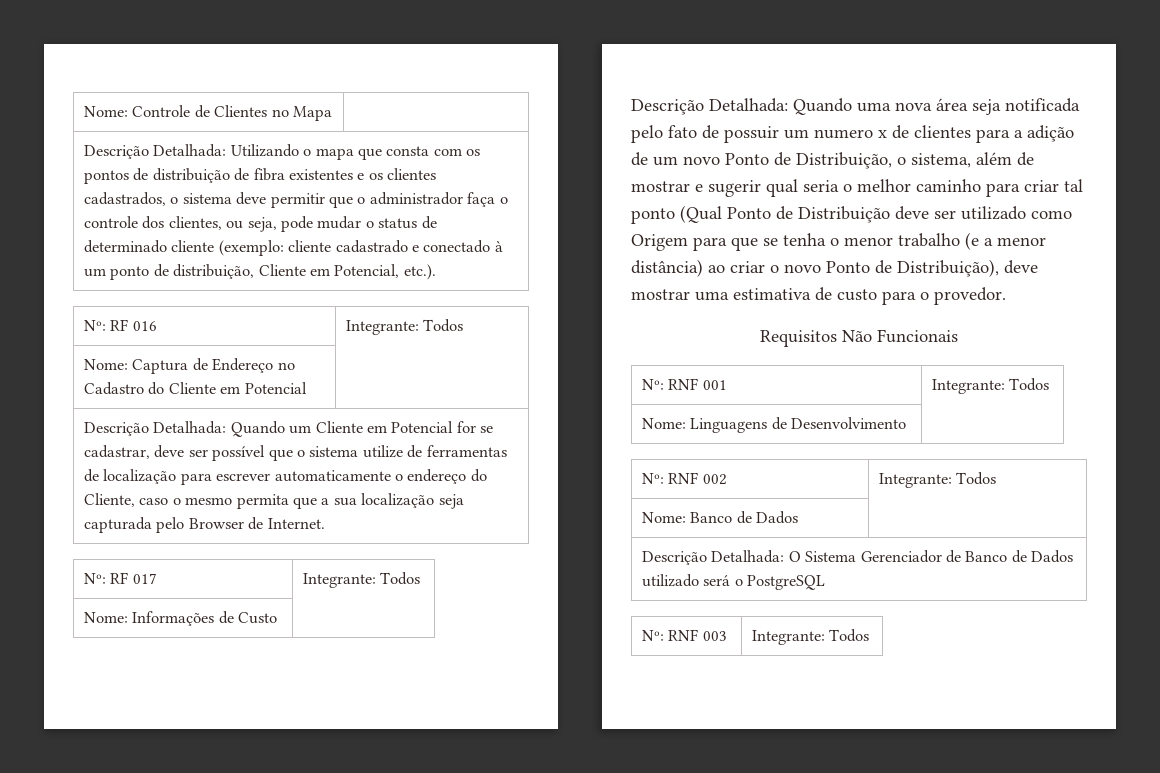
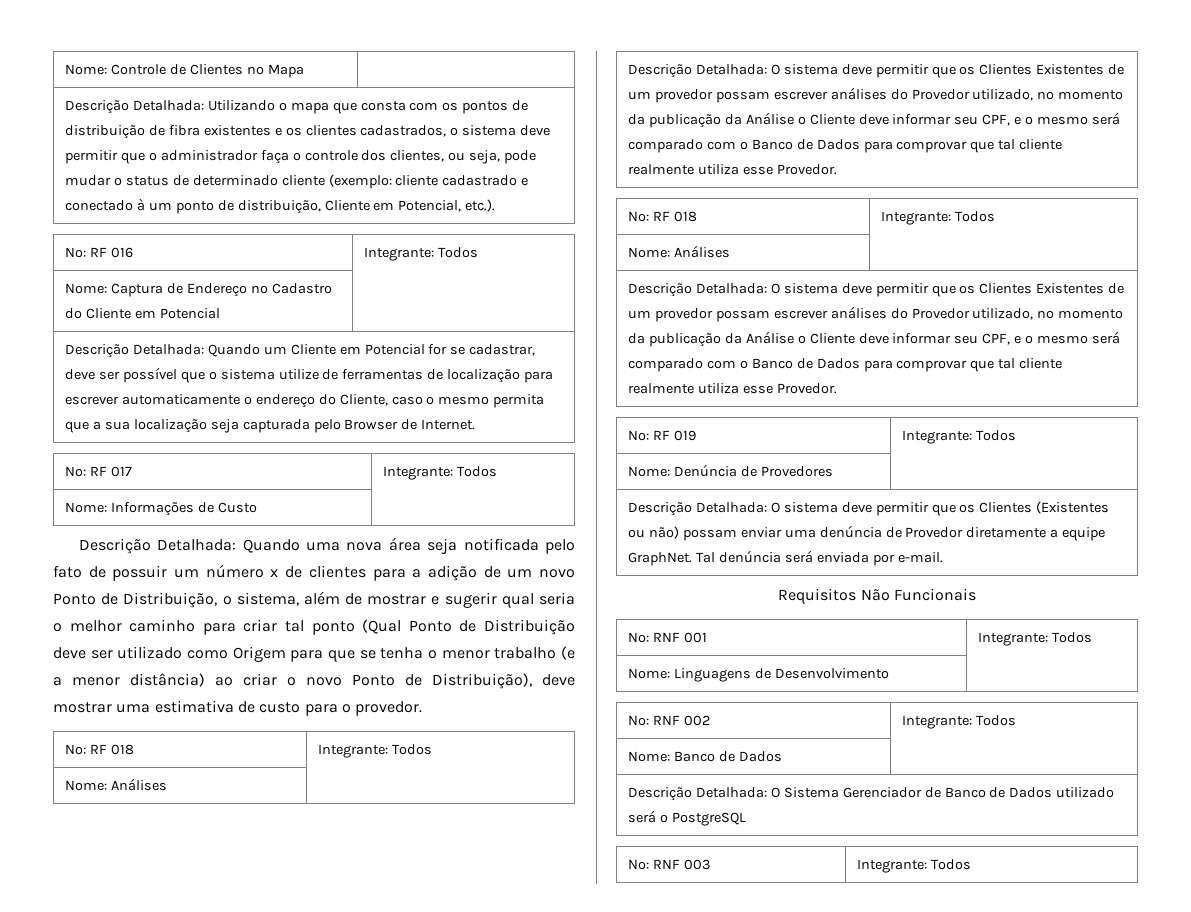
- Quando uma nova área seja notificada pelo fato de possuir um numero x de clientes para a adição de um novo Ponto de Distribuição, o sistema, além de mostrar e sugerir qual seria o melhor caminho para criar tal ponto (Qual Ponto de Distribuição deve ser utilizado como Origem para que se tenha o menor trabalho (e a menor distância) ao criar o novo Ponto de Distribuição), deve mostrar uma estimativa de custo para o provedor.
+ Quando uma nova área seja notificada pelo fato de possuir um número x de clientes para a adição de um novo Ponto de Distribuição, o sistema, além de mostrar e sugerir qual seria o melhor caminho para criar tal ponto (Qual Ponto de Distribuição deve ser utilizado como Origem para que se tenha o menor trabalho (e a menor distância) ao criar o novo Ponto de Distribuição), deve mostrar uma estimativa de custo para o provedor.
+ Nº: RF 018 | Integrante: Todos
+ Nome: Análises |
+ Descrição Detalhada: O sistema deve permitir que os Clientes Existentes de um provedor possam escrever análises do Provedor utilizado, no momento da publicação da Análise o Cliente deve informar seu CPF, e o mesmo será comparado com o Banco de Dados para comprovar que tal cliente realmente utiliza esse Provedor.
+ Nº: RF 018 | Integrante: Todos
+ Nome: Análises |
+ Descrição Detalhada: O sistema deve permitir que os Clientes Existentes de um provedor possam escrever análises do Provedor utilizado, no momento da publicação da Análise o Cliente deve informar seu CPF, e o mesmo será comparado com o Banco de Dados para comprovar que tal cliente realmente utiliza esse Provedor.
+ Nº: RF 019 | Integrante: Todos
+ Nome: Denúncia de Provedores |
+ Descrição Detalhada: O sistema deve permitir que os Clientes (Existentes ou não) possam enviar uma denúncia de Provedor diretamente a equipe GraphNet. Tal denúncia será enviada por e-mail.

